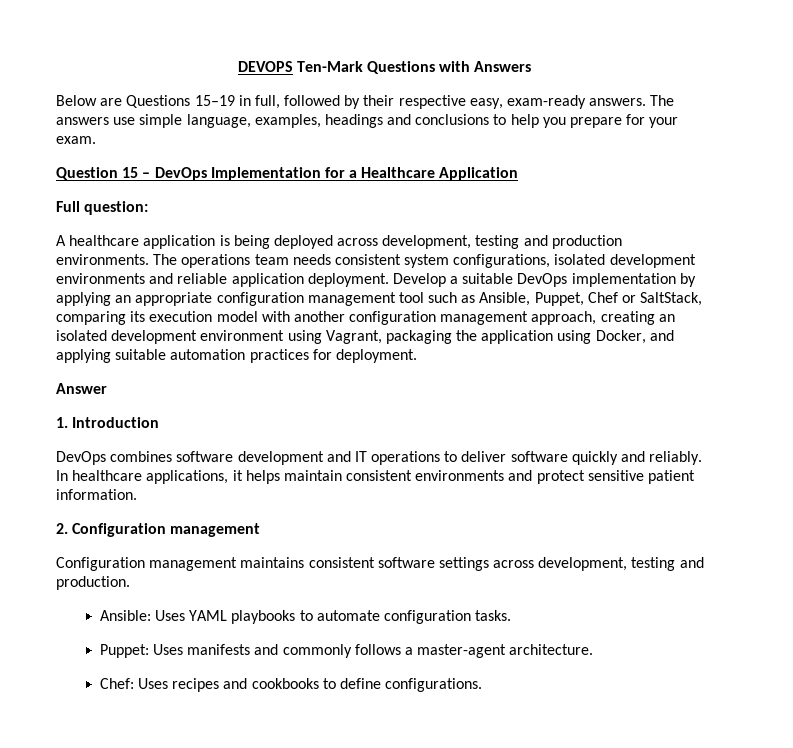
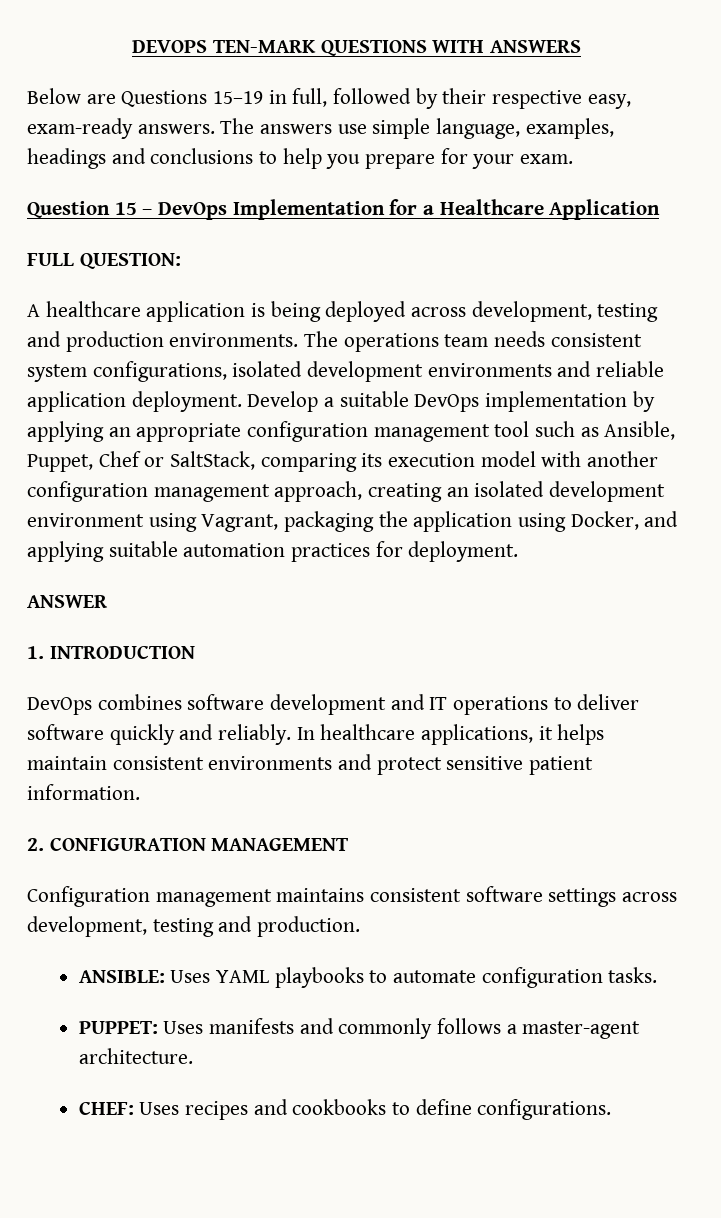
- DEVOPS Ten-Mark Questions with Answers
+ DEVOPS TEN-MARK QUESTIONS WITH ANSWERS
- Full question:
+ FULL QUESTION:
- Answer
+ ANSWER
- 1. Introduction
+ 1. INTRODUCTION
- 2. Configuration management
+ 2. CONFIGURATION MANAGEMENT
- Ansible: Uses YAML playbooks to automate configuration tasks.
+ ANSIBLE: Uses YAML playbooks to automate configuration tasks.
- Puppet: Uses manifests and commonly follows a master-agent architecture.
+ PUPPET: Uses manifests and commonly follows a master-agent architecture.
- Chef: Uses recipes and cookbooks to define configurations.
+ CHEF: Uses recipes and cookbooks to define configurations.

